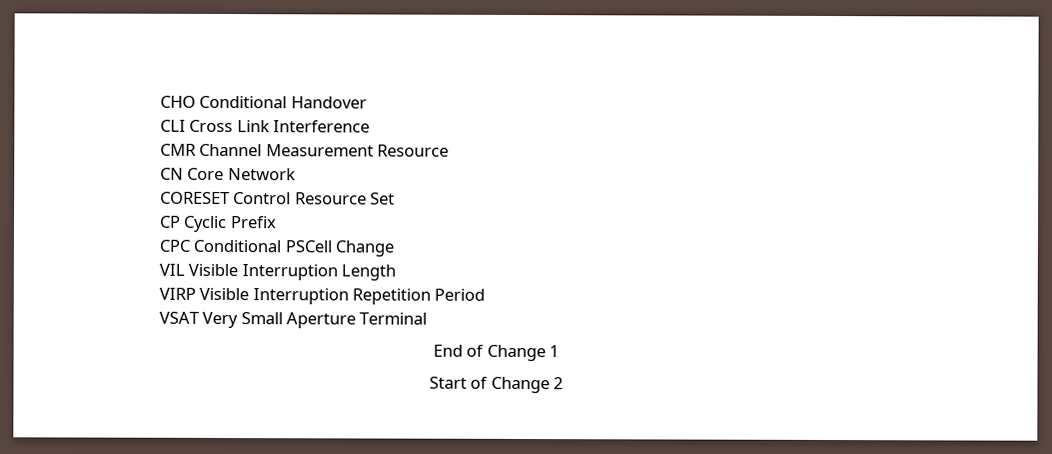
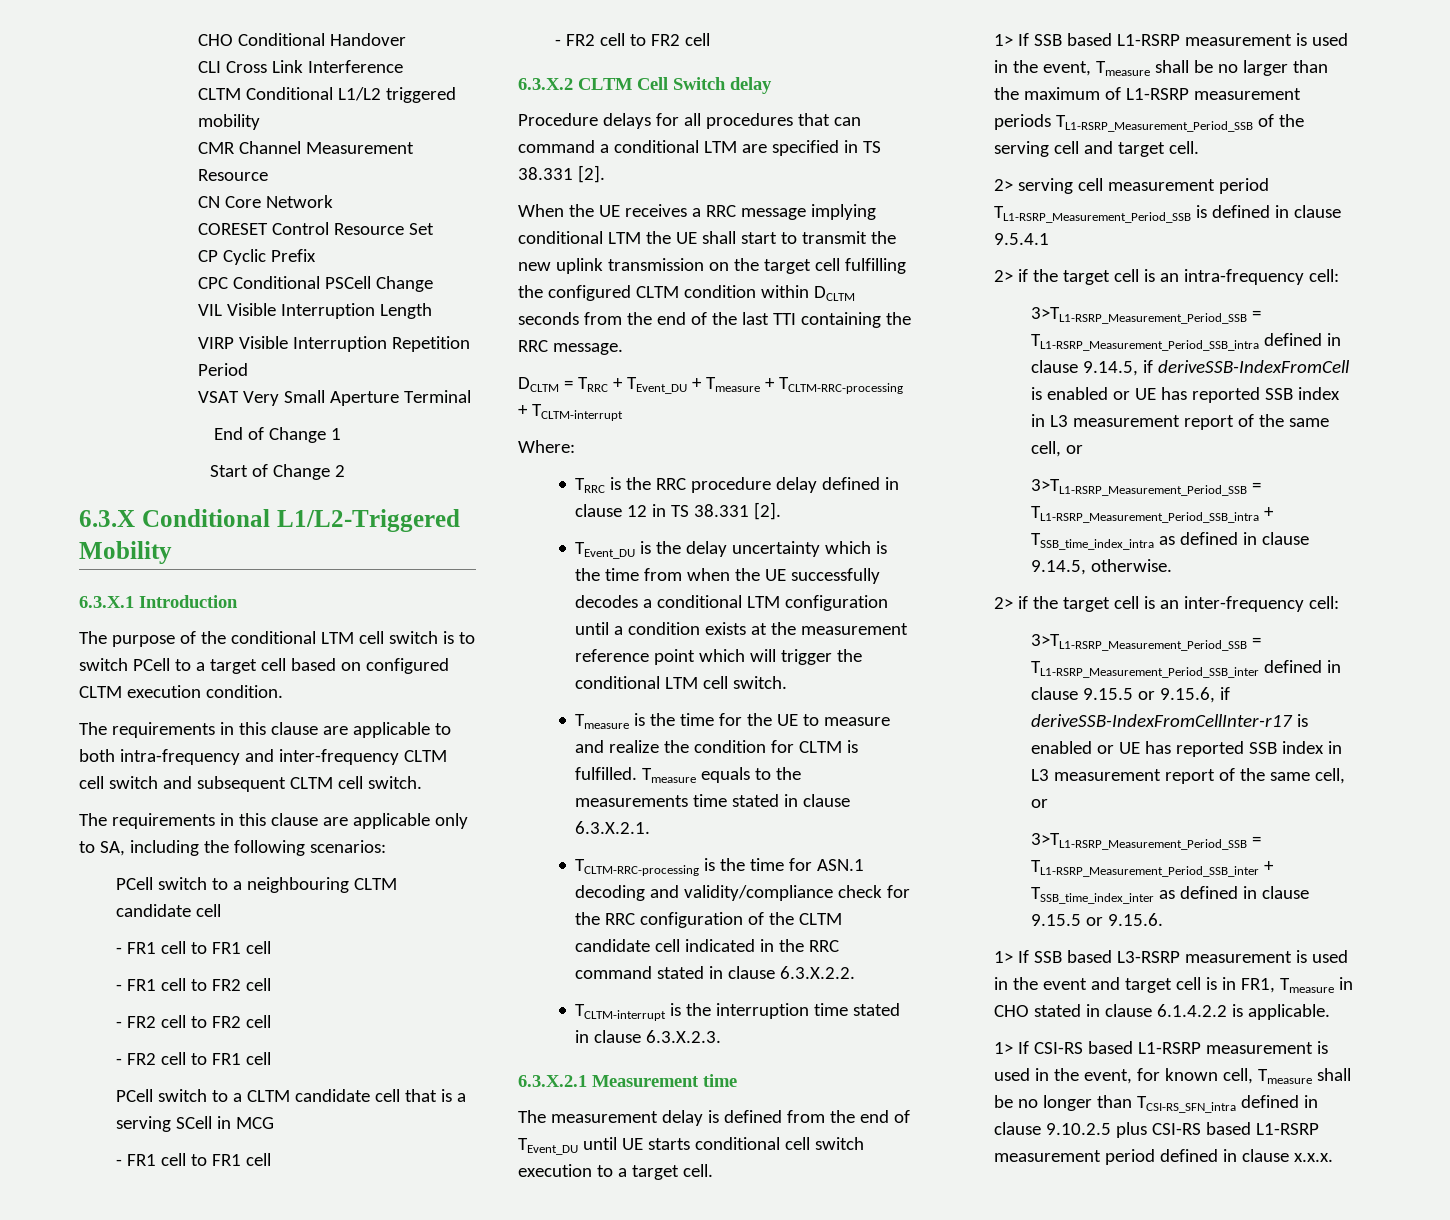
+ CLTM Conditional L1/L2 triggered mobility
+ 6.3.X Conditional L1/L2-Triggered Mobility
+ 6.3.X.1 Introduction
+ The purpose of the conditional LTM cell switch is to switch PCell to a target cell based on configured CLTM execution condition.
+ The requirements in this clause are applicable to both intra-frequency and inter-frequency CLTM cell switch and subsequent CLTM cell switch.
+ The requirements in this clause are applicable only to SA, including the following scenarios:
+ PCell switch to a neighbouring CLTM candidate cell
+ - FR1 cell to FR1 cell
+ - FR1 cell to FR2 cell
+ - FR2 cell to FR2 cell
+ - FR2 cell to FR1 cell
+ PCell switch to a CLTM candidate cell that is a serving SCell in MCG
+ - FR1 cell to FR1 cell
+ - FR2 cell to FR2 cell
+ 6.3.X.2 CLTM Cell Switch delay
+ Procedure delays for all procedures that can command a conditional LTM are specified in TS 38.331 [2].
+ When the UE receives a RRC message implying conditional LTM the UE shall start to transmit the new uplink transmission on the target cell fulfilling the configured CLTM condition within DCLTM seconds from the end of the last TTI containing the RRC message.
+ DCLTM = TRRC + TEvent_DU + Tmeasure + TCLTM-RRC-processing + TCLTM-interrupt
+ Where:
+ TRRC is the RRC procedure delay defined in clause 12 in TS 38.331 [2].
+ TEvent_DU is the delay uncertainty which is the time from when the UE successfully decodes a conditional LTM configuration until a condition exists at the measurement reference point which will trigger the conditional LTM cell switch.
+ Tmeasure is the time for the UE to measure and realize the condition for CLTM is fulfilled. Tmeasure equals to the measurements time stated in clause 6.3.X.2.1.
+ TCLTM-RRC-processing is the time for ASN.1 decoding and validity/compliance check for the RRC configuration of the CLTM candidate cell indicated in the RRC command stated in clause 6.3.X.2.2.
+ TCLTM-interrupt is the interruption time stated in clause 6.3.X.2.3.
+ 6.3.X.2.1 Measurement time
+ The measurement delay is defined from the end of TEvent_DU until UE starts conditional cell switch execution to a target cell.
+ 1> If SSB based L1-RSRP measurement is used in the event, Tmeasure shall be no larger than the maximum of L1-RSRP measurement periods TL1-RSRP_Measurement_Period_SSB of the serving cell and target cell.
+ 2> serving cell measurement period TL1-RSRP_Measurement_Period_SSB is defined in clause 9.5.4.1
+ 2> if the target cell is an intra-frequency cell:
+ 3>TL1-RSRP_Measurement_Period_SSB = TL1-RSRP_Measurement_Period_SSB_intra defined in clause 9.14.5, if deriveSSB-IndexFromCell is enabled or UE has reported SSB index in L3 measurement report of the same cell, or
+ 3>TL1-RSRP_Measurement_Period_SSB = TL1-RSRP_Measurement_Period_SSB_intra + TSSB_time_index_intra as defined in clause 9.14.5, otherwise.
+ 2> if the target cell is an inter-frequency cell:
+ 3>TL1-RSRP_Measurement_Period_SSB = TL1-RSRP_Measurement_Period_SSB_inter defined in clause 9.15.5 or 9.15.6, if deriveSSB-IndexFromCellInter-r17 is enabled or UE has reported SSB index in L3 measurement report of the same cell, or
+ 3>TL1-RSRP_Measurement_Period_SSB = TL1-RSRP_Measurement_Period_SSB_inter + TSSB_time_index_inter as defined in clause 9.15.5 or 9.15.6.
+ 1> If SSB based L3-RSRP measurement is used in the event and target cell is in FR1, Tmeasure in CHO stated in clause 6.1.4.2.2 is applicable.
+ 1> If CSI-RS based L1-RSRP measurement is used in the event, for known cell, Tmeasure shall be no longer than TCSI-RS_SFN_intra defined in clause 9.10.2.5 plus CSI-RS based L1-RSRP measurement period defined in clause x.x.x.

